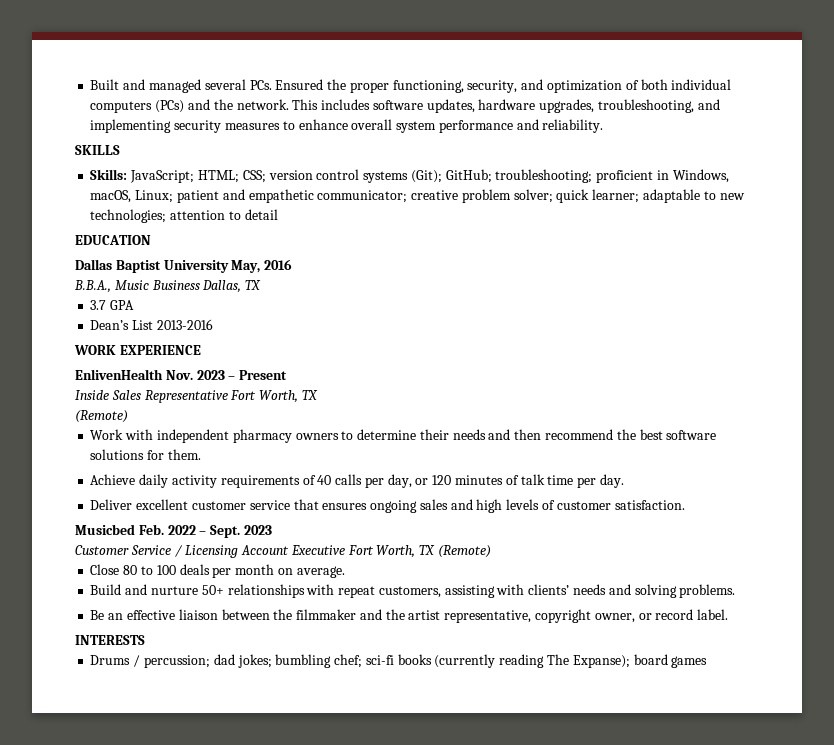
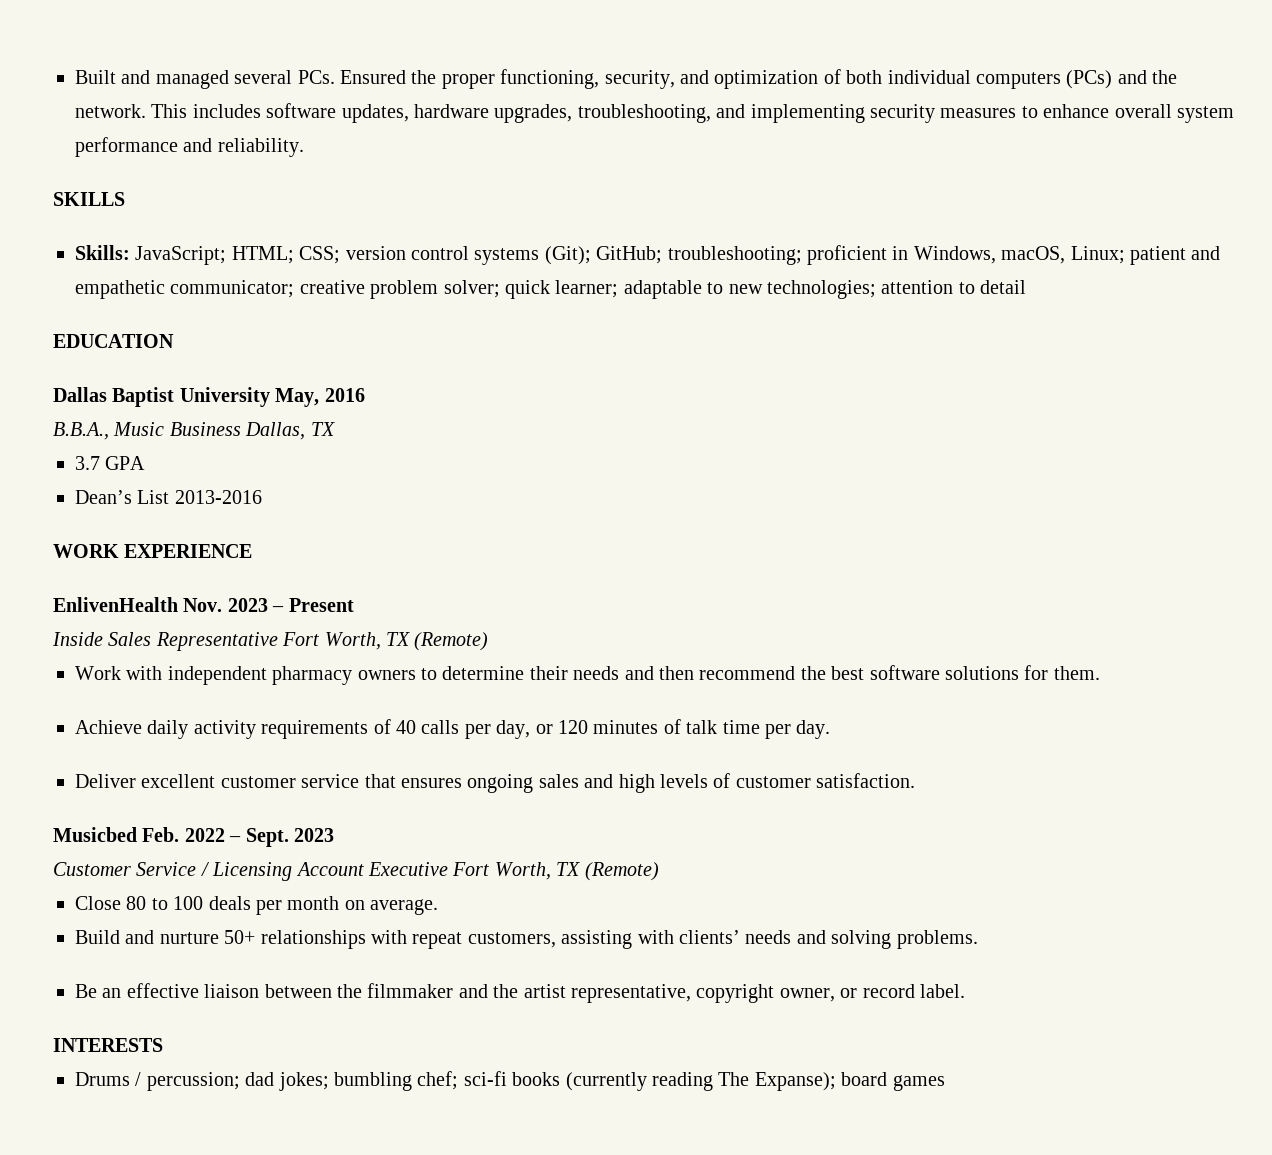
- Inside Sales Representative Fort Worth, TX
- (Remote)
+ Inside Sales Representative Fort Worth, TX (Remote)

